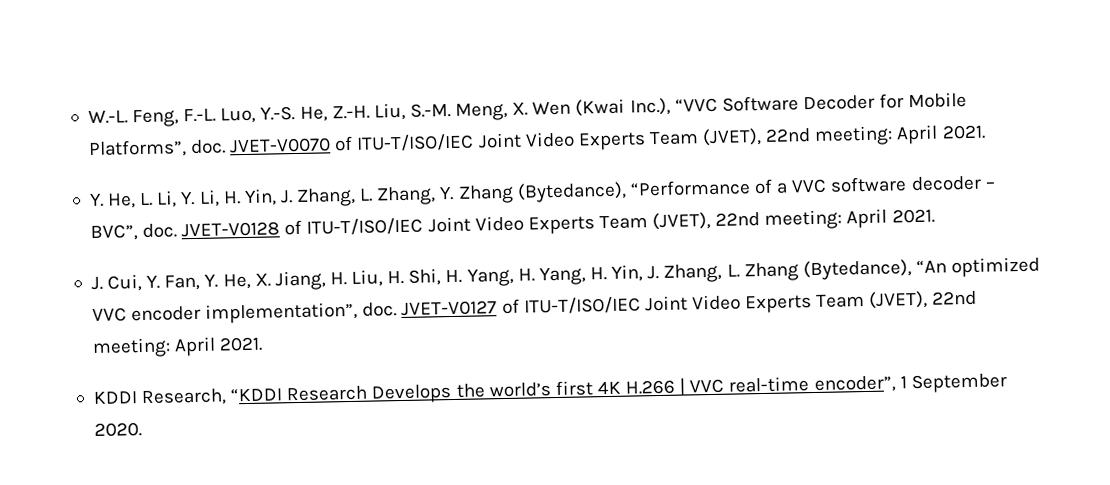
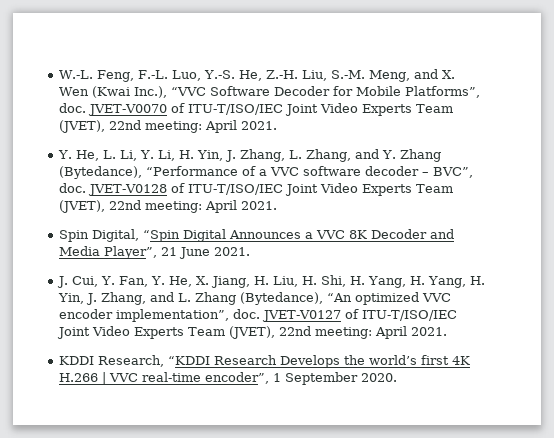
- W.-L. Feng, F.-L. Luo, Y.-S. He, Z.-H. Liu, S.-M. Meng, X. Wen (Kwai Inc.), “VVC Software Decoder for Mobile Platforms”, doc.
+ W.-L. Feng, F.-L. Luo, Y.-S. He, Z.-H. Liu, S.-M. Meng, and X. Wen (Kwai Inc.), “VVC Software Decoder for Mobile Platforms”, doc.
- Y. He, L. Li, Y. Li, H. Yin, J. Zhang, L. Zhang, Y. Zhang (Bytedance), “Performance of a VVC software decoder – BVC”, doc.
+ Y. He, L. Li, Y. Li, H. Yin, J. Zhang, L. Zhang, and Y. Zhang (Bytedance), “Performance of a VVC software decoder – BVC”, doc.
+ Spin Digital, “Spin Digital Announces a VVC 8K Decoder and Media Player”, 21 June 2021.
- J. Cui, Y. Fan, Y. He, X. Jiang, H. Liu, H. Shi, H. Yang, H. Yang, H. Yin, J. Zhang, L. Zhang (Bytedance), “An optimized VVC encoder implementation”, doc.
+ J. Cui, Y. Fan, Y. He, X. Jiang, H. Liu, H. Shi, H. Yang, H. Yang, H. Yin, J. Zhang, and L. Zhang (Bytedance), “An optimized VVC encoder implementation”, doc.

